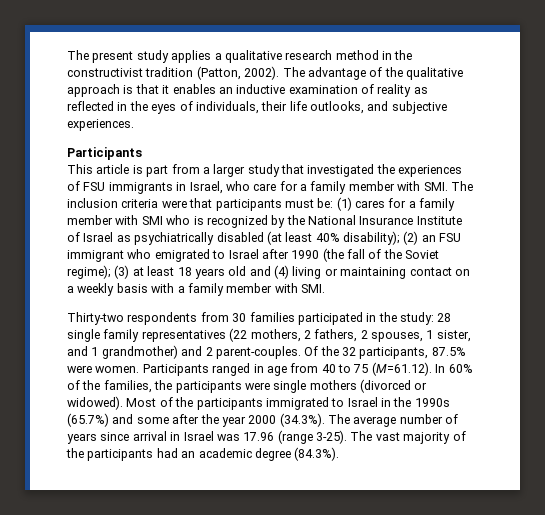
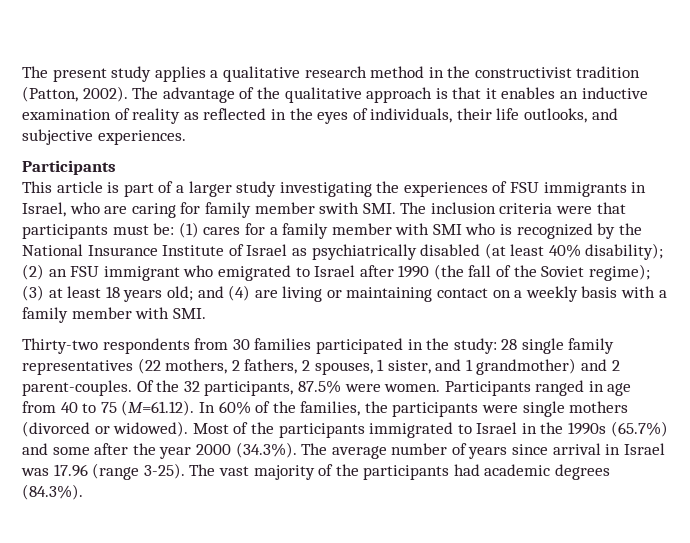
- This article is part from a larger study that investigated the experiences of FSU immigrants in Israel, who care for a family member with SMI. The inclusion criteria were that participants must be:
+ This article is part of a larger study investigating the experiences of FSU immigrants in Israel, who are caring for family member swith SMI. The inclusion criteria were that participants must be:
- (3) at least 18 years old and (4) living or maintaining contact on a weekly basis with a family member with SMI.
+ (3) at least 18 years old; and (4) are living or maintaining contact on a weekly basis with a family member with SMI.
- The vast majority of the participants had an academic degree (84.3%).
+ The vast majority of the participants had academic degrees (84.3%).

